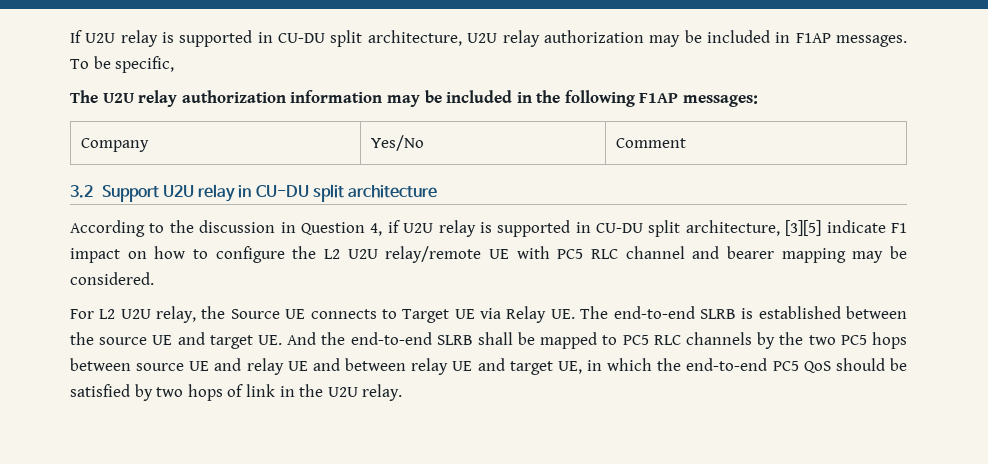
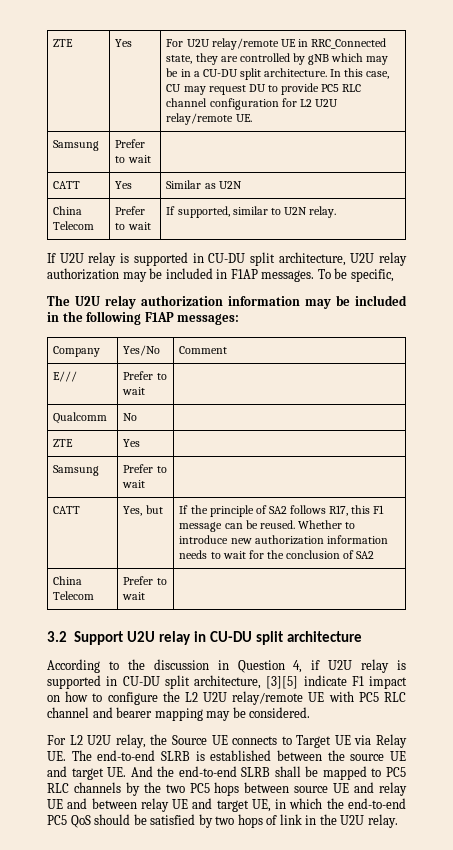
+ ZTE | Yes | For U2U relay/remote UE in RRC_Connected state, they are controlled by gNB which may be in a CU-DU split architecture. In this case, CU may request DU to provide PC5 RLC channel configuration for L2 U2U relay/remote UE.
+ Samsung | Prefer to wait |
+ CATT | Yes | Similar as U2N
+ China Telecom | Prefer to wait | If supported, similar to U2N relay.
+ E/// | Prefer to wait |
+ Qualcomm | No |
+ ZTE | Yes |
+ Samsung | Prefer to wait |
+ CATT | Yes, but | If the principle of SA2 follows R17, this F1 message can be reused. Whether to introduce new authorization information needs to wait for the conclusion of SA2
+ China Telecom | Prefer to wait |

